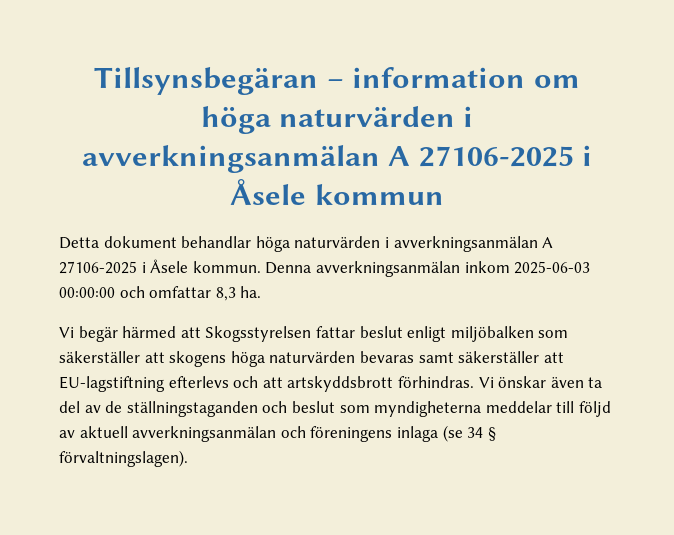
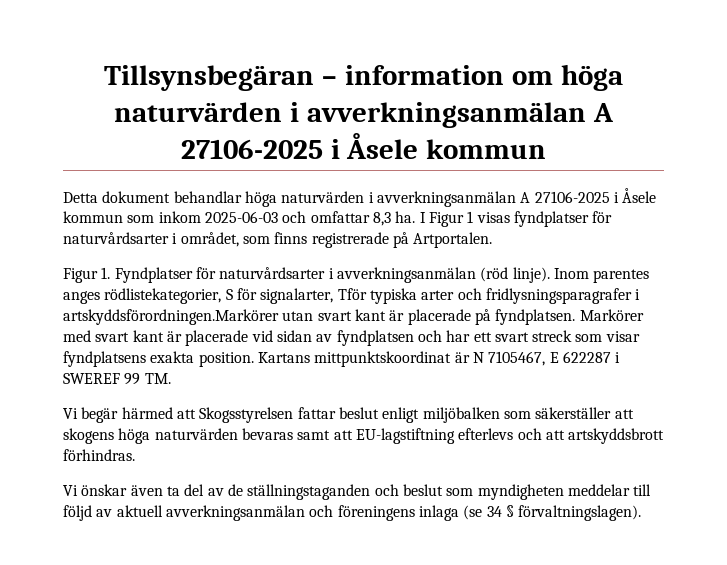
- Detta dokument behandlar höga naturvärden i avverkningsanmälan A 27106-2025 i Åsele kommun. Denna avverkningsanmälan inkom 2025-06-03 00:00:00 och omfattar 8,3 ha.
+ Detta dokument behandlar höga naturvärden i avverkningsanmälan A 27106-2025 i Åsele kommun som inkom 2025-06-03 och omfattar 8,3 ha. I Figur 1 visas fyndplatser för naturvårdsarter i området, som finns registrerade på Artportalen.
+ Figur 1. Fyndplatser för naturvårdsarter i avverkningsanmälan (röd linje). Inom parentes anges rödlistekategorier, S för signalarter, Tför typiska arter och fridlysningsparagrafer i artskyddsförordningen.Markörer utan svart kant är placerade på fyndplatsen. Markörer med svart kant är placerade vid sidan av fyndplatsen och har ett svart streck som visar fyndplatsens exakta position. Kartans mittpunktskoordinat är N 7105467, E 622287 i SWEREF 99 TM.
- Vi begär härmed att Skogsstyrelsen fattar beslut enligt miljöbalken som säkerställer att skogens höga naturvärden bevaras samt säkerställer att EU-lagstiftning efterlevs och att artskyddsbrott förhindras. Vi önskar även ta del av de ställningstaganden och beslut som myndigheterna meddelar till följd av aktuell avverkningsanmälan och föreningens inlaga (se 34 § förvaltningslagen).
+ Vi begär härmed att Skogsstyrelsen fattar beslut enligt miljöbalken som säkerställer att skogens höga naturvärden bevaras samt att EU-lagstiftning efterlevs och att artskyddsbrott förhindras.
+ Vi önskar även ta del av de ställningstaganden och beslut som myndigheten meddelar till följd av aktuell avverkningsanmälan och föreningens inlaga (se 34 § förvaltningslagen).

